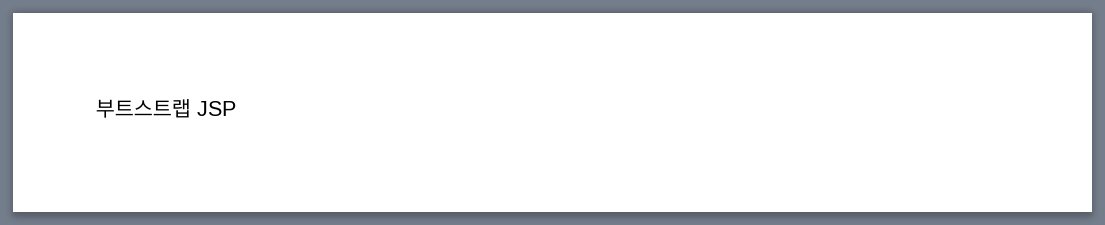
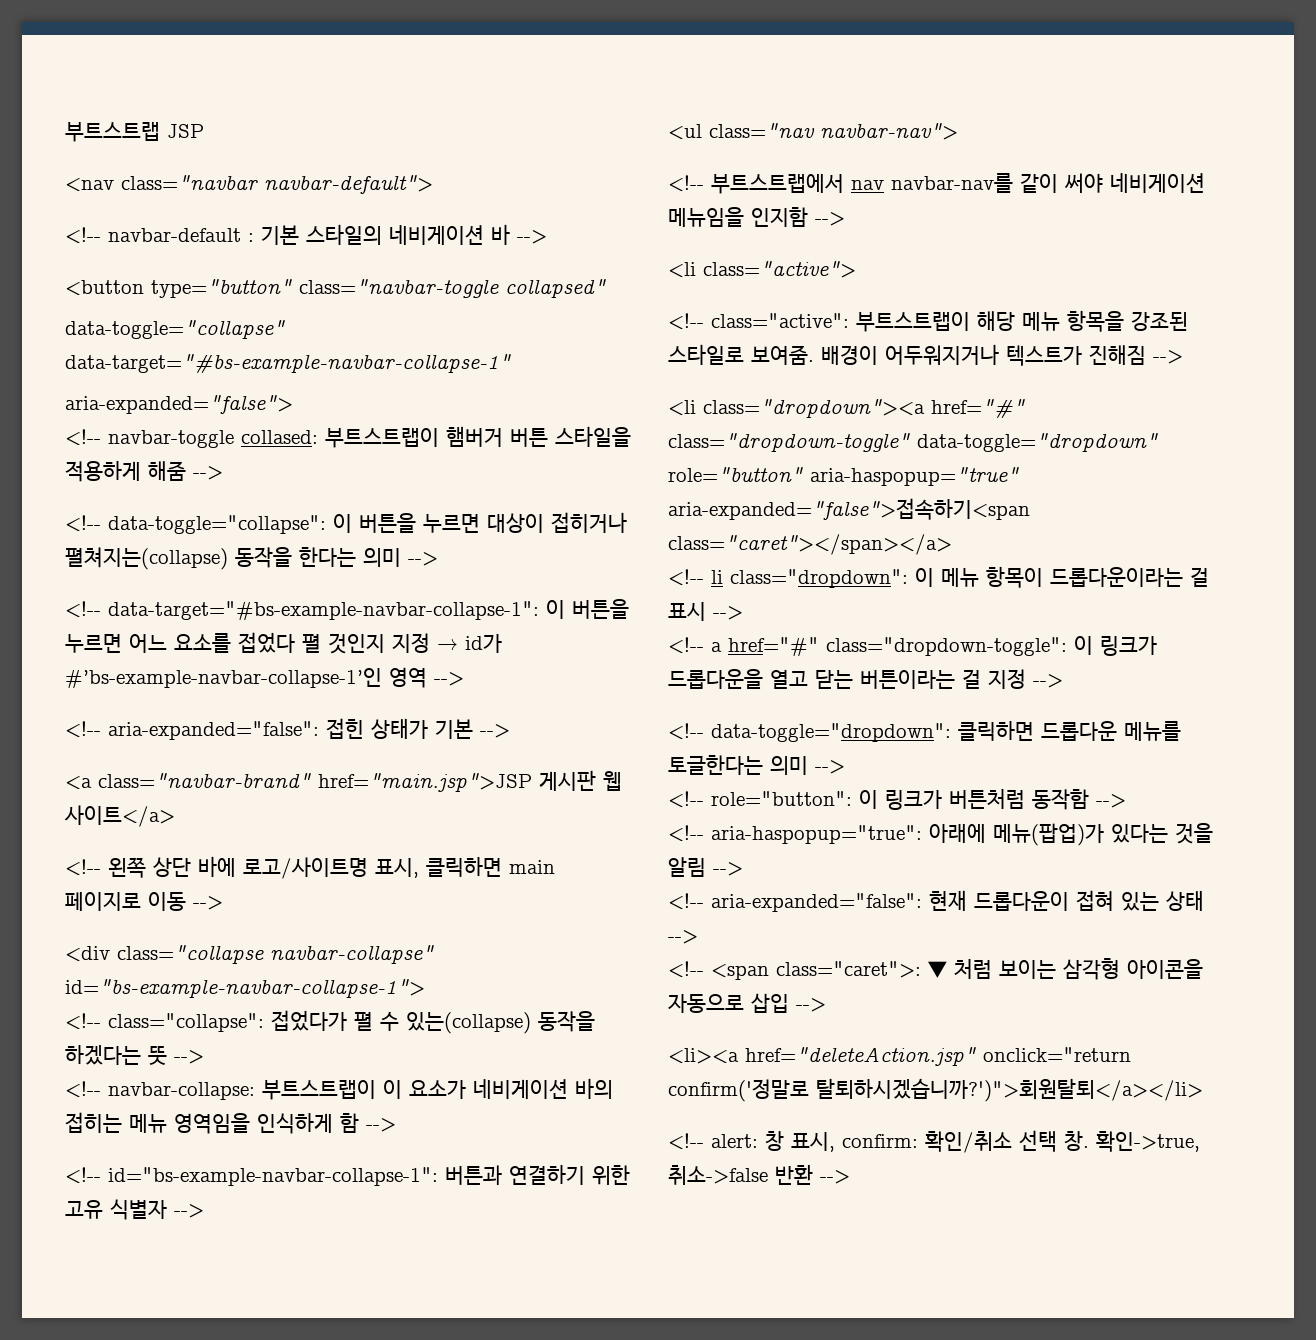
+ <nav class="navbar navbar-default">
+ <!-- navbar-default : 기본 스타일의 네비게이션 바 -->
+ <button type="button" class="navbar-toggle collapsed"
+ data-toggle="collapse" data-target="#bs-example-navbar-collapse-1"
+ aria-expanded="false">
+ <!-- navbar-toggle collased: 부트스트랩이 햄버거 버튼 스타일을 적용하게 해줌 -->
+ <!-- data-toggle="collapse": 이 버튼을 누르면 대상이 접히거나 펼쳐지는(collapse) 동작을 한다는 의미 -->
+ <!-- data-target="#bs-example-navbar-collapse-1": 이 버튼을 누르면 어느 요소를 접었다 펼 것인지 지정 → id가 #’bs-example-navbar-collapse-1’인 영역 -->
+ <!-- aria-expanded="false": 접힌 상태가 기본 -->
+ <a class="navbar-brand" href="main.jsp">JSP 게시판 웹 사이트</a>
+ <!-- 왼쪽 상단 바에 로고/사이트명 표시, 클릭하면 main 페이지로 이동 -->
+ <div class="collapse navbar-collapse" id="bs-example-navbar-collapse-1">
+ <!-- class="collapse": 접었다가 펼 수 있는(collapse) 동작을 하겠다는 뜻 -->
+ <!-- navbar-collapse: 부트스트랩이 이 요소가 네비게이션 바의 접히는 메뉴 영역임을 인식하게 함 -->
+ <!-- id="bs-example-navbar-collapse-1": 버튼과 연결하기 위한 고유 식별자 -->
+ <ul class="nav navbar-nav">
+ <!-- 부트스트랩에서 nav navbar-nav를 같이 써야 네비게이션 메뉴임을 인지함 -->
+ <li class="active">
+ <!-- class="active": 부트스트랩이 해당 메뉴 항목을 강조된 스타일로 보여줌. 배경이 어두워지거나 텍스트가 진해짐 -->
+ <li class="dropdown"><a href="#" class="dropdown-toggle" data-toggle="dropdown" role="button" aria-haspopup="true" aria-expanded="false">접속하기<span class="caret"></span></a>
+ <!-- li class="dropdown": 이 메뉴 항목이 드롭다운이라는 걸 표시 -->
+ <!-- a href="#" class="dropdown-toggle": 이 링크가 드롭다운을 열고 닫는 버튼이라는 걸 지정 -->
+ <!-- data-toggle="dropdown": 클릭하면 드롭다운 메뉴를 토글한다는 의미 -->
+ <!-- role="button": 이 링크가 버튼처럼 동작함 -->
+ <!-- aria-haspopup="true": 아래에 메뉴(팝업)가 있다는 것을 알림 -->
+ <!-- aria-expanded="false": 현재 드롭다운이 접혀 있는 상태 -->
+ <!-- <span class="caret">: ▼ 처럼 보이는 삼각형 아이콘을 자동으로 삽입 -->
+ <li><a href="deleteAction.jsp" onclick="return confirm('정말로 탈퇴하시겠습니까?')">회원탈퇴</a></li>
+ <!-- alert: 창 표시, confirm: 확인/취소 선택 창. 확인->true, 취소->false 반환 -->

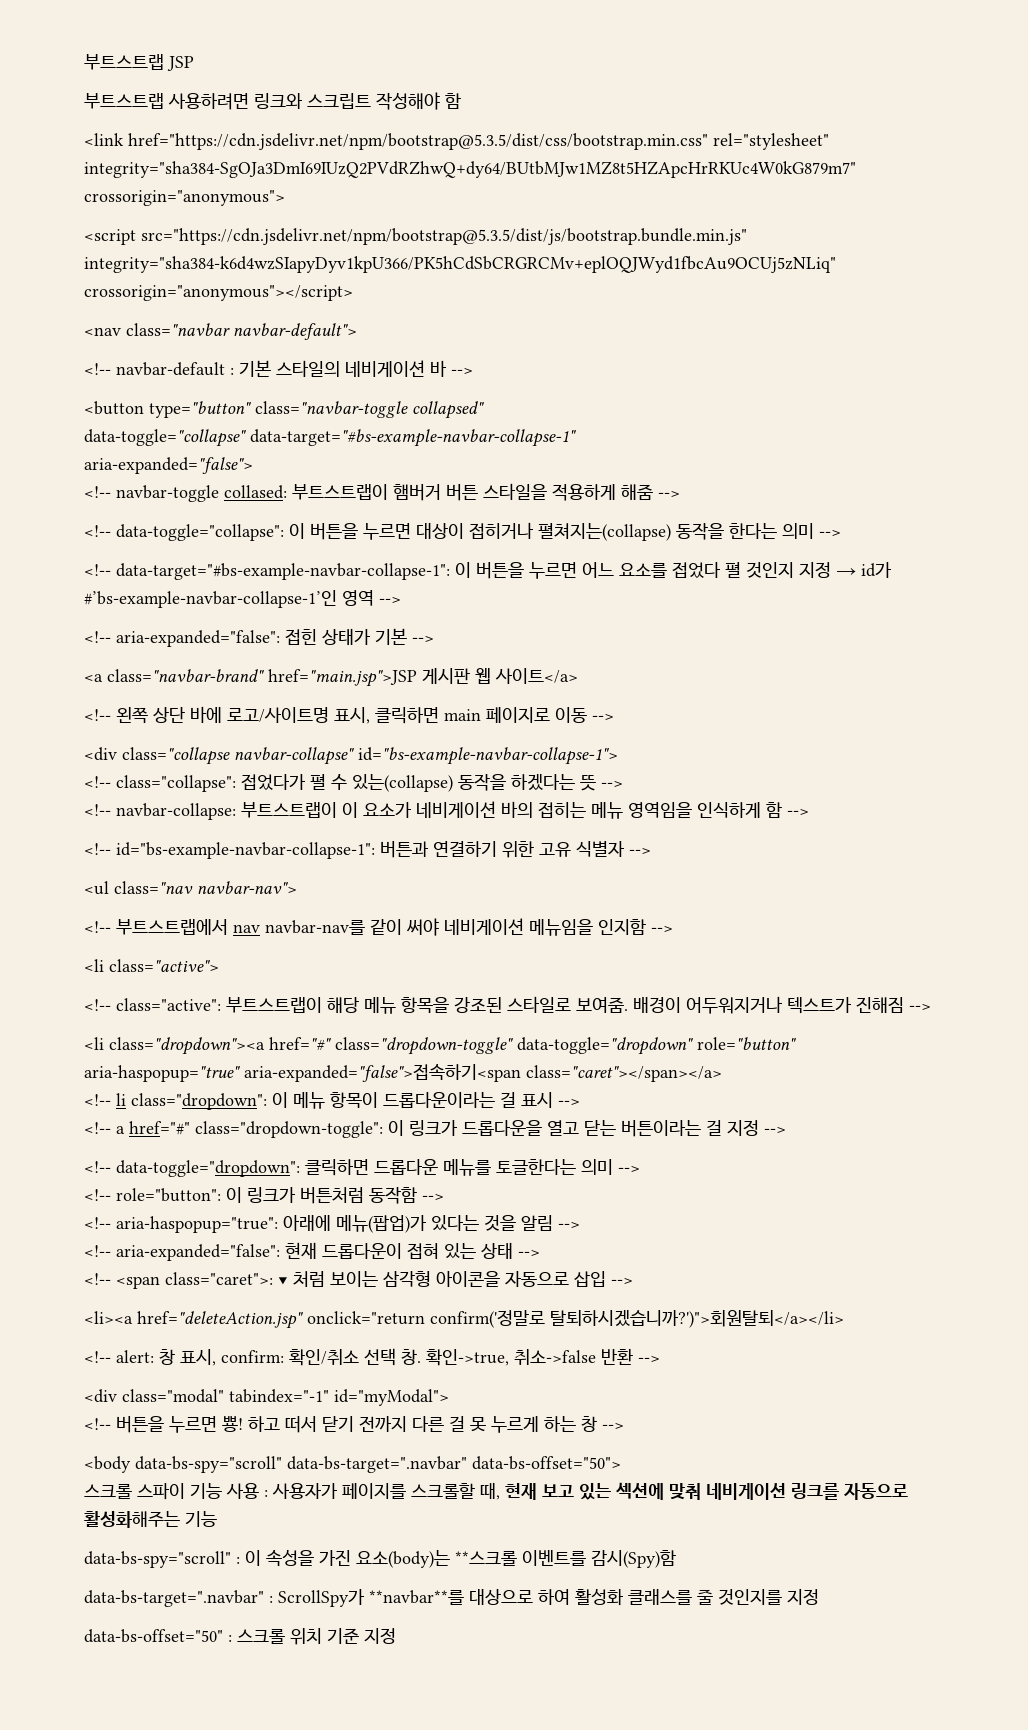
+ 부트스트랩 사용하려면 링크와 스크립트 작성해야 함
+ <link href="https://cdn.jsdelivr.net/npm/bootstrap@5.3.5/dist/css/bootstrap.min.css" rel="stylesheet" integrity="sha384-SgOJa3DmI69IUzQ2PVdRZhwQ+dy64/BUtbMJw1MZ8t5HZApcHrRKUc4W0kG879m7" crossorigin="anonymous">
+ <script src="https://cdn.jsdelivr.net/npm/bootstrap@5.3.5/dist/js/bootstrap.bundle.min.js" integrity="sha384-k6d4wzSIapyDyv1kpU366/PK5hCdSbCRGRCMv+eplOQJWyd1fbcAu9OCUj5zNLiq" crossorigin="anonymous"></script>
+ <div class="modal" tabindex="-1" id="myModal">
+ <!-- 버튼을 누르면 뿅! 하고 떠서 닫기 전까지 다른 걸 못 누르게 하는 창 -->
+ <body data-bs-spy="scroll" data-bs-target=".navbar" data-bs-offset="50">
+ 스크롤 스파이 기능 사용 : 사용자가 페이지를 스크롤할 때, 현재 보고 있는 섹션에 맞춰 네비게이션 링크를 자동으로 활성화해주는 기능
+ data-bs-spy="scroll" : 이 속성을 가진 요소(body)는 **스크롤 이벤트를 감시(Spy)함
+ data-bs-target=".navbar" : ScrollSpy가 **navbar**를 대상으로 하여 활성화 클래스를 줄 것인지를 지정
+ data-bs-offset="50" : 스크롤 위치 기준 지정

